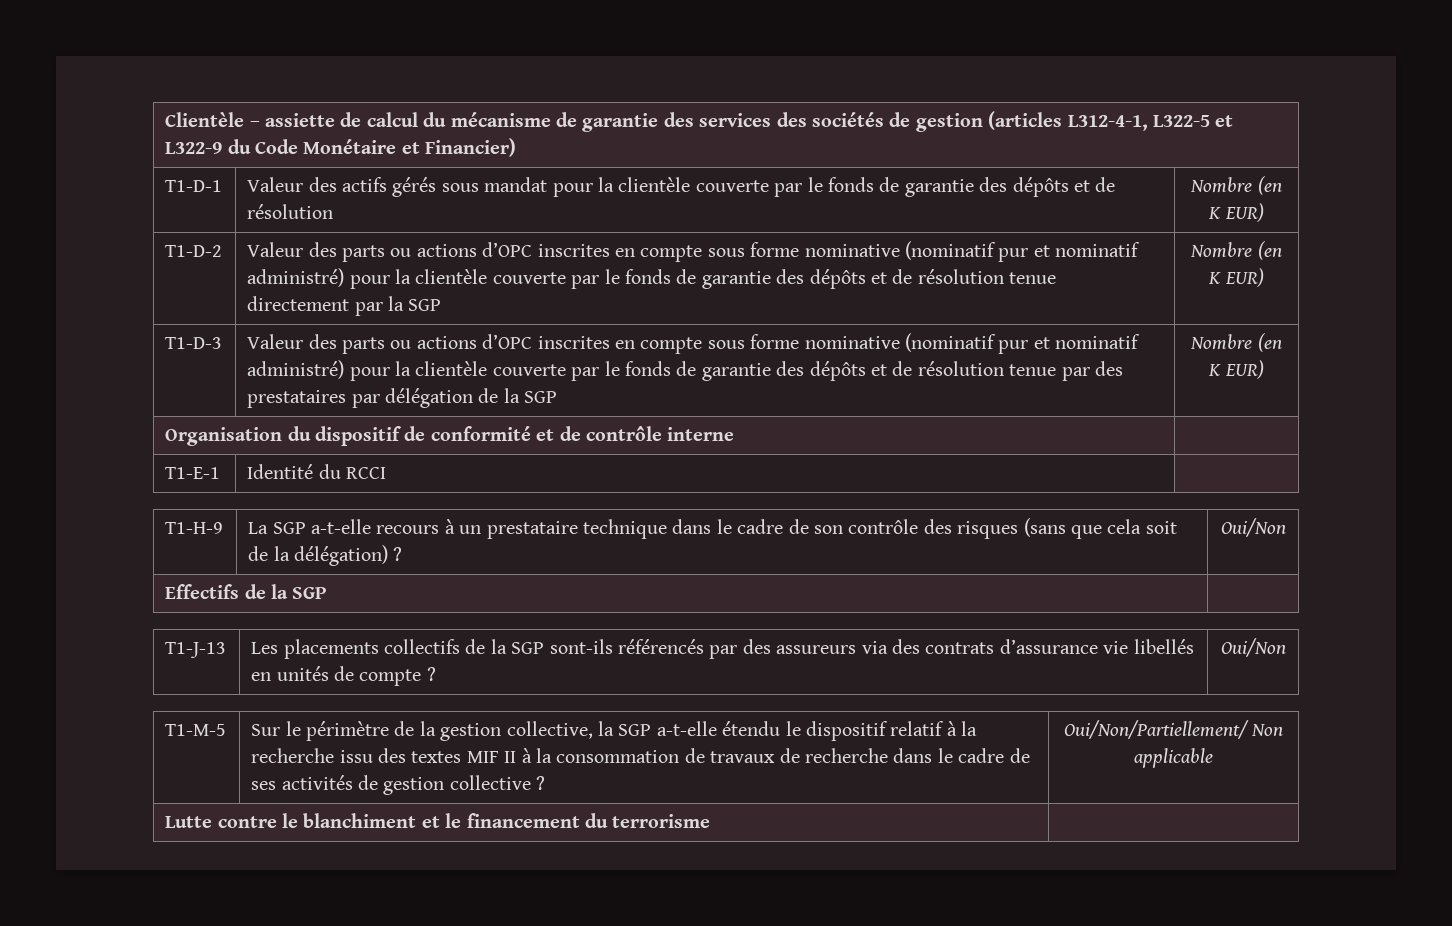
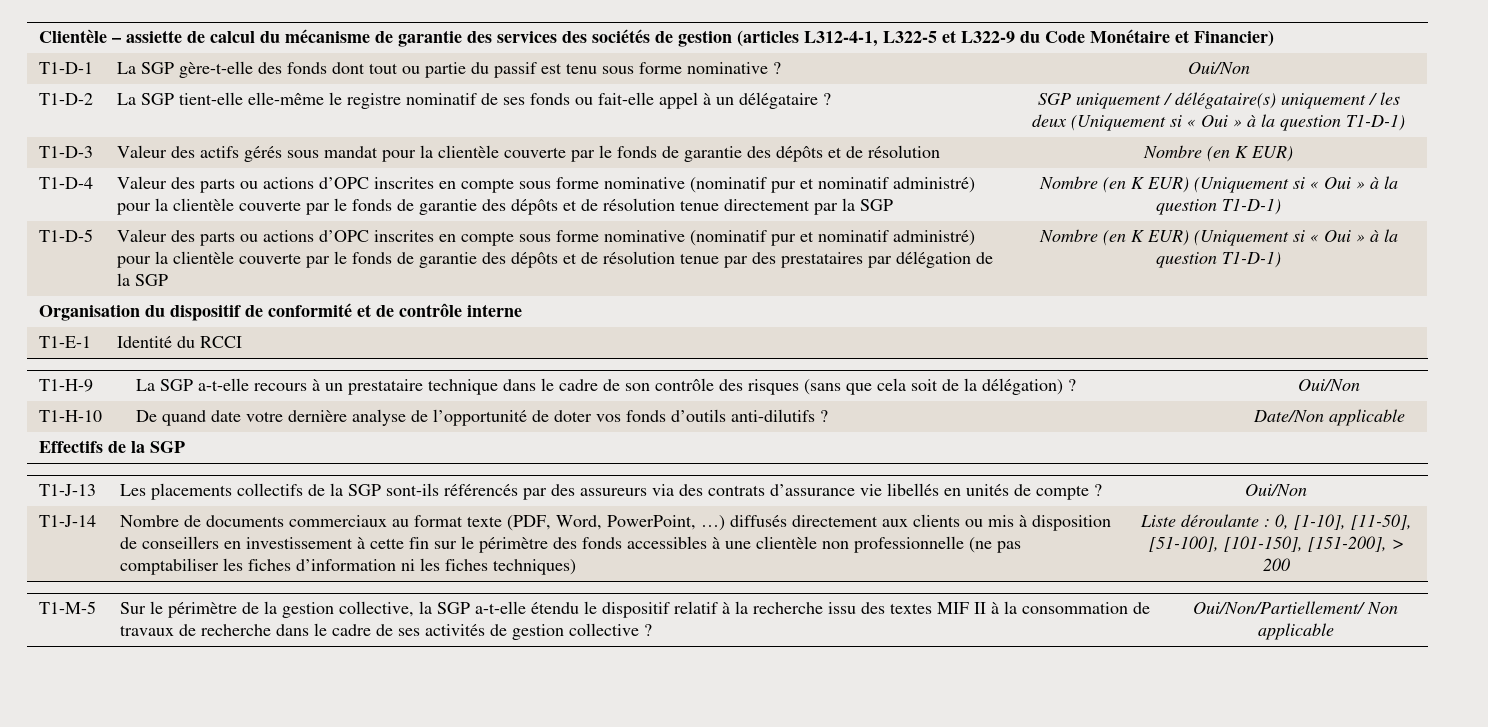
- T1-D-1 | Valeur des actifs gérés sous mandat pour la clientèle couverte par le fonds de garantie des dépôts et de résolution | Nombre (en K EUR)
+ T1-D-1 | La SGP gère-t-elle des fonds dont tout ou partie du passif est tenu sous forme nominative ? | Oui/Non
+ T1-D-2 | La SGP tient-elle elle-même le registre nominatif de ses fonds ou fait-elle appel à un délégataire ? | SGP uniquement / délégataire(s) uniquement / les deux (Uniquement si « Oui » à la question T1-D-1)
+ T1-D-3 | Valeur des actifs gérés sous mandat pour la clientèle couverte par le fonds de garantie des dépôts et de résolution | Nombre (en K EUR)
- T1-D-2
+ T1-D-4
- Valeur des parts ou actions d’OPC inscrites en compte sous forme nominative (nominatif pur et nominatif administré) pour la clientèle couverte par le fonds de garantie des dépôts et de résolution tenue directement par la SGP | Nombre (en K EUR)
- T1-D-3
+ Valeur des parts ou actions d’OPC inscrites en compte sous forme nominative (nominatif pur et nominatif administré) pour la clientèle couverte par le fonds de garantie des dépôts et de résolution tenue directement par la SGP | Nombre (en K EUR) (Uniquement si « Oui » à la question T1-D-1)
+ T1-D-5
- Valeur des parts ou actions d’OPC inscrites en compte sous forme nominative (nominatif pur et nominatif administré) pour la clientèle couverte par le fonds de garantie des dépôts et de résolution tenue par des prestataires par délégation de la SGP | Nombre (en K EUR)
+ Valeur des parts ou actions d’OPC inscrites en compte sous forme nominative (nominatif pur et nominatif administré) pour la clientèle couverte par le fonds de garantie des dépôts et de résolution tenue par des prestataires par délégation de la SGP | Nombre (en K EUR) (Uniquement si « Oui » à la question T1-D-1)
+ T1-H-10 | De quand date votre dernière analyse de l’opportunité de doter vos fonds d’outils anti-dilutifs ? | Date/Non applicable
+ T1-J-14 | Nombre de documents commerciaux au format texte (PDF, Word, PowerPoint, …) diffusés directement aux clients ou mis à disposition de conseillers en investissement à cette fin sur le périmètre des fonds accessibles à une clientèle non professionnelle (ne pas comptabiliser les fiches d’information ni les fiches techniques) | Liste déroulante : 0, [1-10], [11-50], [51-100], [101-150], [151-200], > 200
- Lutte contre le blanchiment et le financement du terrorisme |

